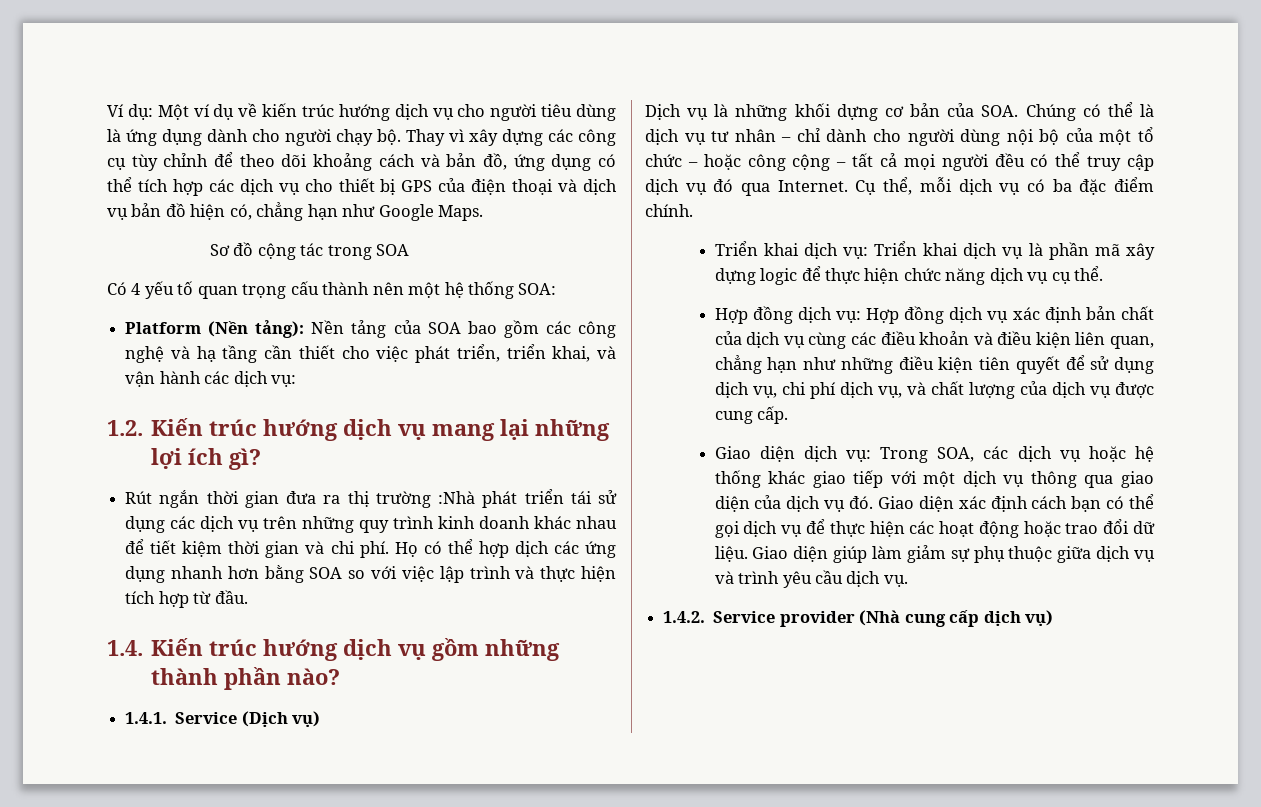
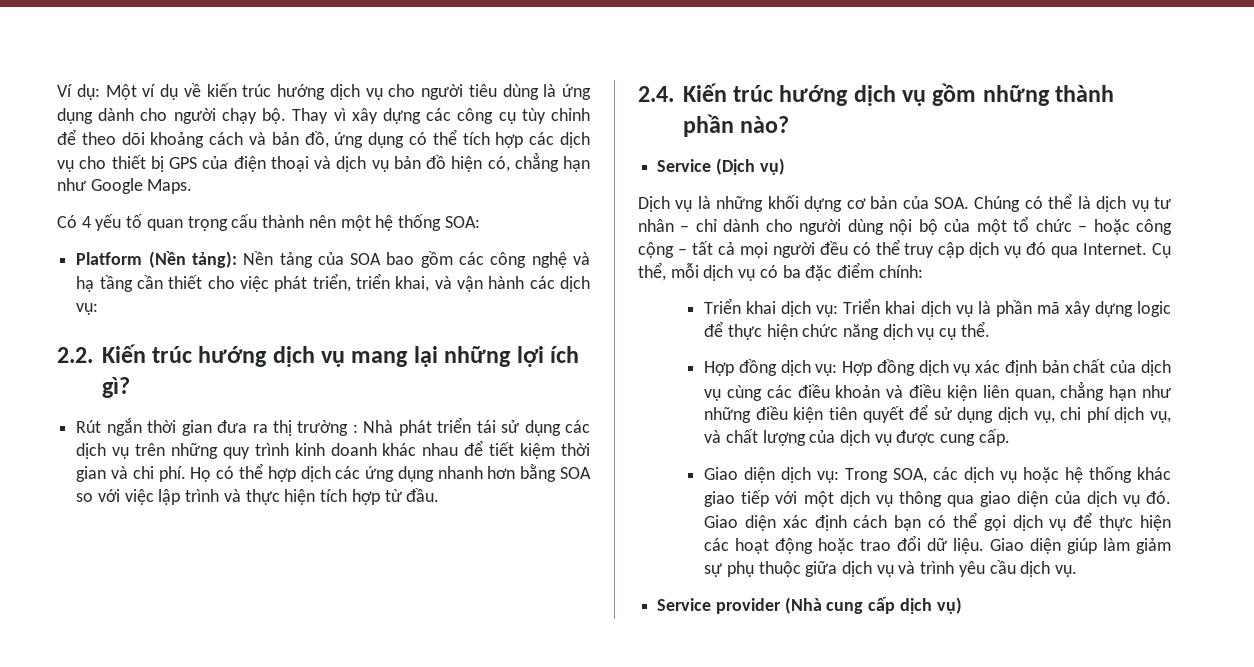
- Sơ đồ cộng tác trong SOA
- 1.2. Kiến trúc hướng dịch vụ mang lại những lợi ích gì?
+ 2.2. Kiến trúc hướng dịch vụ mang lại những lợi ích gì?
- Rút ngắn thời gian đưa ra thị trường :Nhà phát triển tái sử dụng các dịch vụ trên những quy trình kinh doanh khác nhau để tiết kiệm thời gian và chi phí.
+ Rút ngắn thời gian đưa ra thị trường : Nhà phát triển tái sử dụng các dịch vụ trên những quy trình kinh doanh khác nhau để tiết kiệm thời gian và chi phí.
- 1.4. Kiến trúc hướng dịch vụ gồm những thành phần nào?
+ 2.4. Kiến trúc hướng dịch vụ gồm những thành phần nào?
- 1.4.1. Service (Dịch vụ)
+ Service (Dịch vụ)
- Cụ thể, mỗi dịch vụ có ba đặc điểm chính.
+ Cụ thể, mỗi dịch vụ có ba đặc điểm chính:
- 1.4.2. Service provider (Nhà cung cấp dịch vụ)
+ Service provider (Nhà cung cấp dịch vụ)

